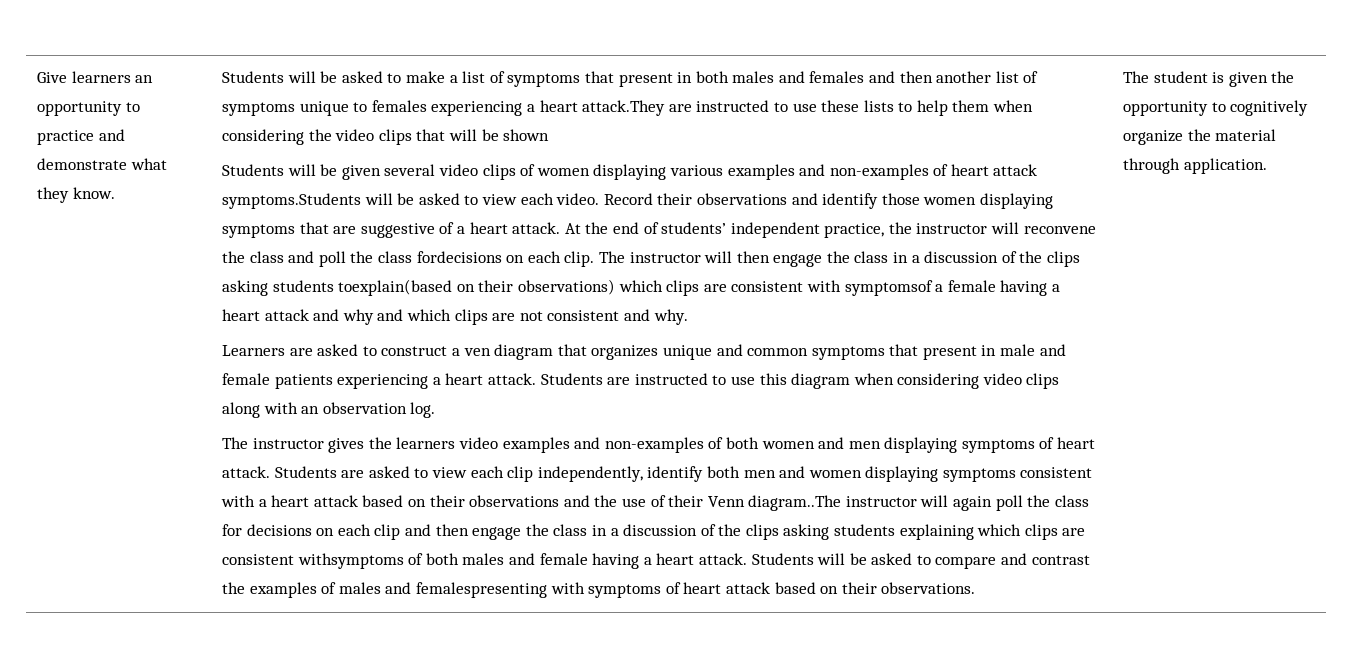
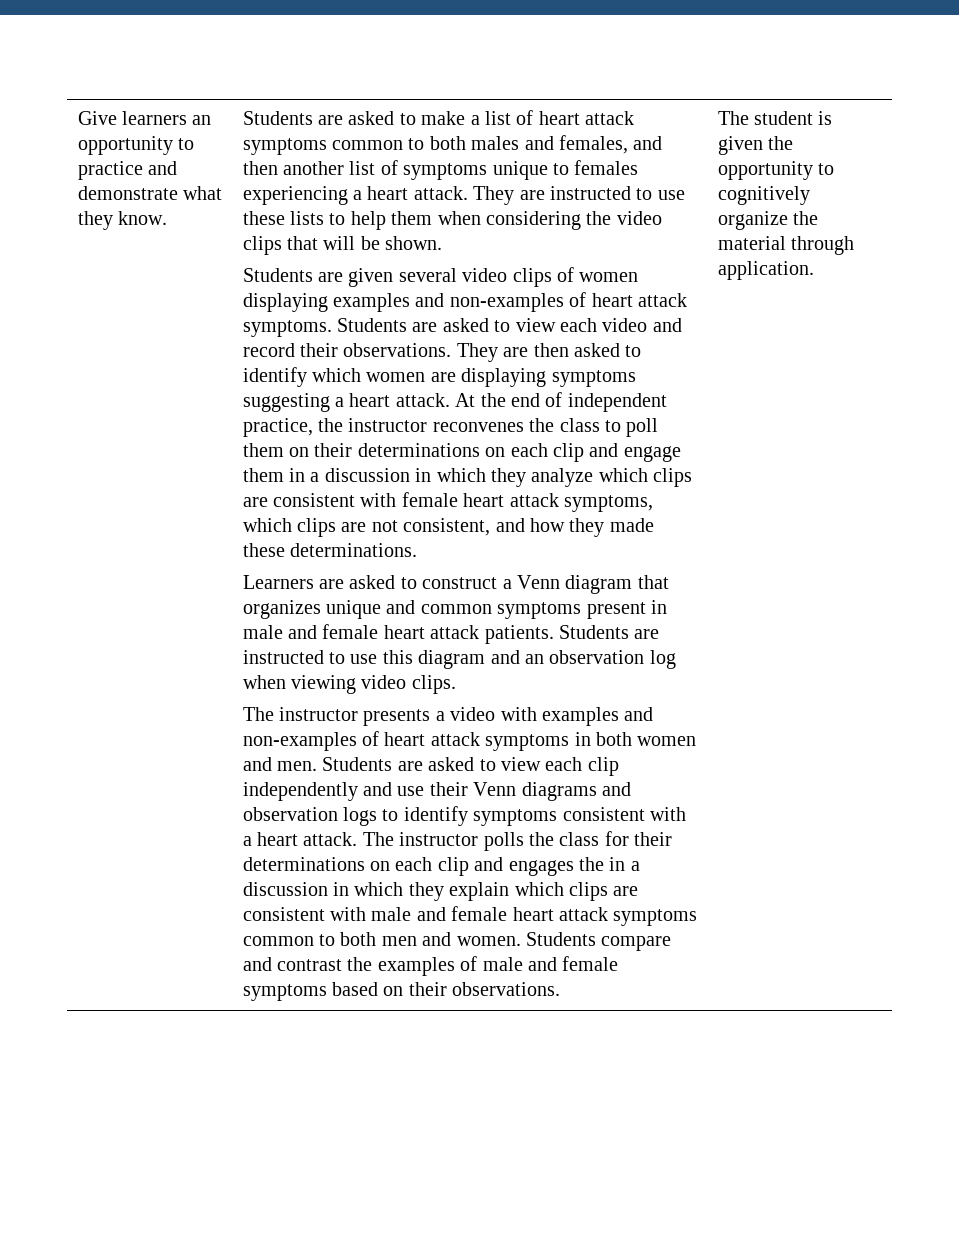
- Students will be asked to make a list of symptoms that present in both males and females and then another list of symptoms unique to females experiencing a heart attack.They are instructed to use these lists to help them when considering the video clips that will be shown
- Students will be given several video clips of women displaying various examples and non-examples of heart attack symptoms.Students will be asked to view each video. Record their observations and identify those women displaying symptoms that are suggestive of a heart attack.
+ Students are asked to make a list of heart attack symptoms common to both males and females, and then another list of symptoms unique to females experiencing a heart attack. They are instructed to use these lists to help them when considering the video clips that will be shown.
+ Students are given several video clips of women displaying examples and non-examples of heart attack symptoms. Students are asked to view each video and record their observations. They are then asked to identify which women are displaying symptoms suggesting a heart attack.
- At the end of students’ independent practice, the instructor will reconvene the class and poll the class fordecisions on each clip. The instructor will then engage the class in a discussion of the clips asking students toexplain(based on their observations) which clips are consistent with symptomsof a female having a heart attack and why and which clips are not consistent and why.
+ At the end of independent practice, the instructor reconvenes the class to poll them on their determinations on each clip and engage them in a discussion in which they analyze which clips are consistent with female heart attack symptoms, which clips are not consistent, and how they made these determinations.
- Learners are asked to construct a ven diagram that organizes unique and common symptoms that present in male and female patients experiencing a heart attack.
+ Learners are asked to construct a Venn diagram that organizes unique and common symptoms present in male and female heart attack patients.
- Students are instructed to use this diagram when considering video clips along with an observation log.
- The instructor gives the learners video examples and non-examples of both women and men displaying symptoms of heart attack.
+ Students are instructed to use this diagram and an observation log when viewing video clips.
+ The instructor presents a video with examples and non-examples of heart attack symptoms in both women and men.
- Students are asked to view each clip independently, identify both men and women displaying symptoms consistent with a heart attack based on their observations and the use of their Venn diagram..The instructor will again poll the class for decisions on each clip and then engage the class in a discussion of the clips asking students explaining which clips are consistent withsymptoms of both males and female having a heart attack. Students will be asked to compare and contrast the examples of males and femalespresenting with symptoms of heart attack based on their observations.
+ Students are asked to view each clip independently and use their Venn diagrams and observation logs to identify symptoms consistent with a heart attack. The instructor polls the class for their determinations on each clip and engages the in a discussion in which they explain which clips are consistent with male and female heart attack symptoms common to both men and women. Students compare and contrast the examples of male and female symptoms based on their observations.

